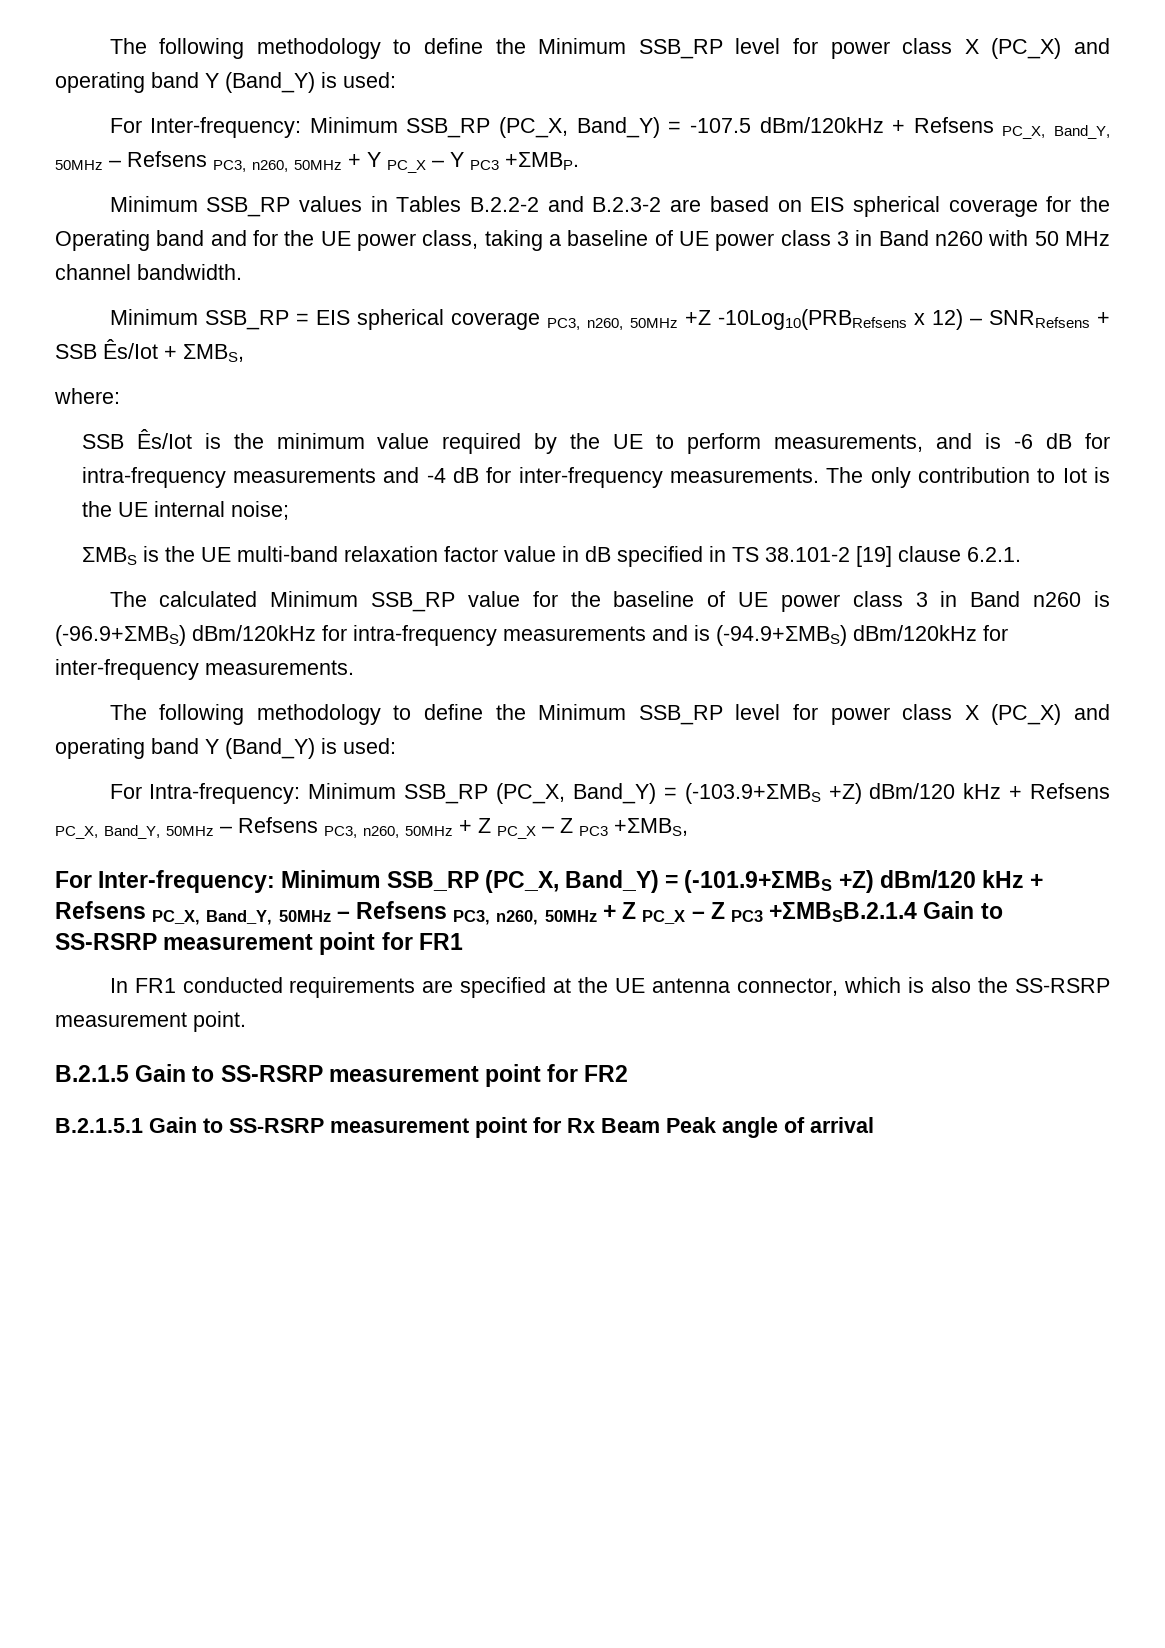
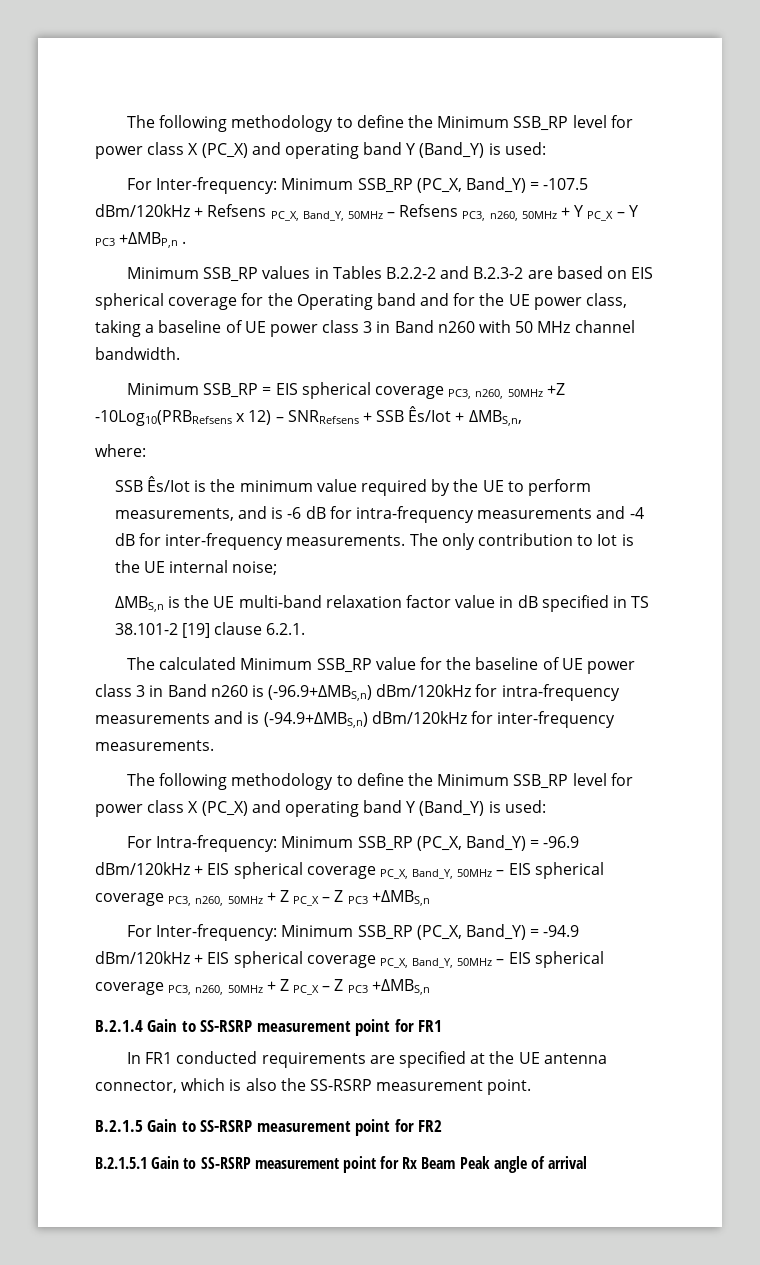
- For Inter-frequency: Minimum SSB_RP (PC_X, Band_Y) = -107.5 dBm/120kHz + Refsens PC_X, Band_Y, 50MHz – Refsens PC3, n260, 50MHz + Y PC_X – Y PC3 +ΣMBP.
+ For Inter-frequency: Minimum SSB_RP (PC_X, Band_Y) = -107.5 dBm/120kHz + Refsens PC_X, Band_Y, 50MHz – Refsens PC3, n260, 50MHz + Y PC_X – Y PC3 +∆MBP,n .
- Minimum SSB_RP = EIS spherical coverage PC3, n260, 50MHz +Z -10Log10(PRBRefsens x 12) – SNRRefsens + SSB Ês/Iot + ΣMBS,
+ Minimum SSB_RP = EIS spherical coverage PC3, n260, 50MHz +Z -10Log10(PRBRefsens x 12) – SNRRefsens + SSB Ês/Iot + ∆MBS,n,
- ΣMBS is the UE multi-band relaxation factor value in dB specified in TS 38.101-2 [19] clause 6.2.1.
+ ∆MBS,n is the UE multi-band relaxation factor value in dB specified in TS 38.101-2 [19] clause 6.2.1.
- The calculated Minimum SSB_RP value for the baseline of UE power class 3 in Band n260 is (-96.9+ΣMBS) dBm/120kHz for intra-frequency measurements and is (-94.9+ΣMBS) dBm/120kHz for inter-frequency measurements.
+ The calculated Minimum SSB_RP value for the baseline of UE power class 3 in Band n260 is (-96.9+∆MBS,n) dBm/120kHz for intra-frequency measurements and is (-94.9+∆MBS,n) dBm/120kHz for inter-frequency measurements.
- For Intra-frequency: Minimum SSB_RP (PC_X, Band_Y) = (-103.9+ΣMBS +Z) dBm/120 kHz + Refsens PC_X, Band_Y, 50MHz – Refsens PC3, n260, 50MHz + Z PC_X – Z PC3 +ΣMBS,
- For Inter-frequency: Minimum SSB_RP (PC_X, Band_Y) = (-101.9+ΣMBS +Z) dBm/120 kHz + Refsens PC_X, Band_Y, 50MHz – Refsens PC3, n260, 50MHz + Z PC_X – Z PC3 +ΣMBSB.2.1.4 Gain to SS-RSRP measurement point for FR1
+ For Intra-frequency: Minimum SSB_RP (PC_X, Band_Y) = -96.9 dBm/120kHz + EIS spherical coverage PC_X, Band_Y, 50MHz – EIS spherical coverage PC3, n260, 50MHz + Z PC_X – Z PC3 +∆MBS,n
+ For Inter-frequency: Minimum SSB_RP (PC_X, Band_Y) = -94.9 dBm/120kHz + EIS spherical coverage PC_X, Band_Y, 50MHz – EIS spherical coverage PC3, n260, 50MHz + Z PC_X – Z PC3 +∆MBS,n
+ B.2.1.4 Gain to SS-RSRP measurement point for FR1

